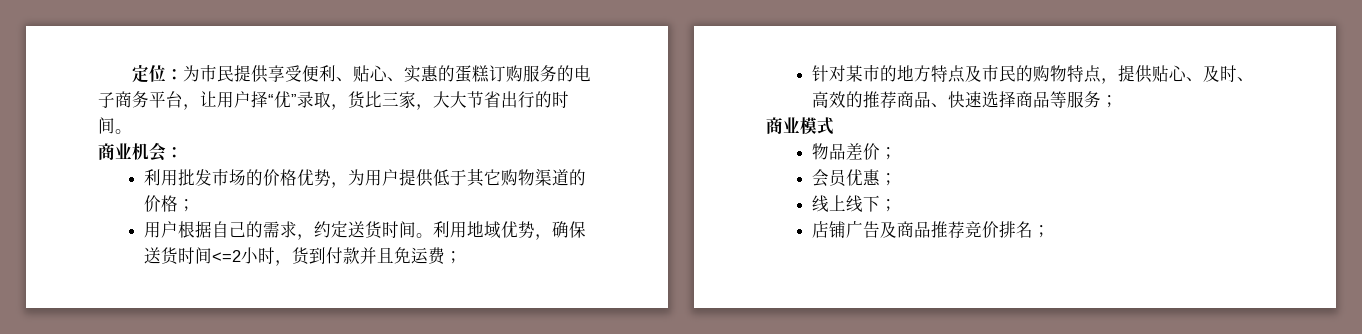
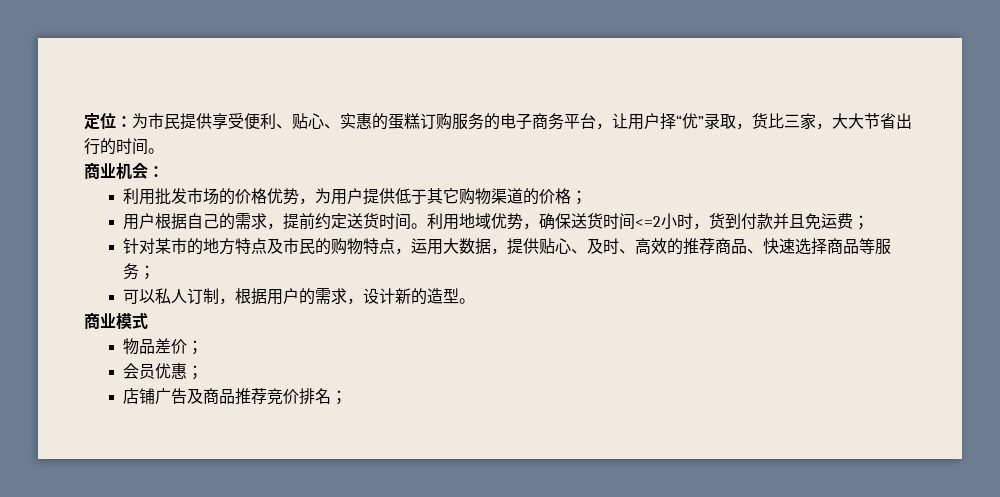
- 用户根据自己的需求，约定送货时间。
+ 用户根据自己的需求，提前约定送货时间。
- 针对某市的地方特点及市民的购物特点，提供贴心、及时、高效的推荐商品、快速选择商品等服务；
+ 针对某市的地方特点及市民的购物特点，运用大数据，提供贴心、及时、高效的推荐商品、快速选择商品等服务；
+ 可以私人订制，根据用户的需求，设计新的造型。
- 线上线下；

